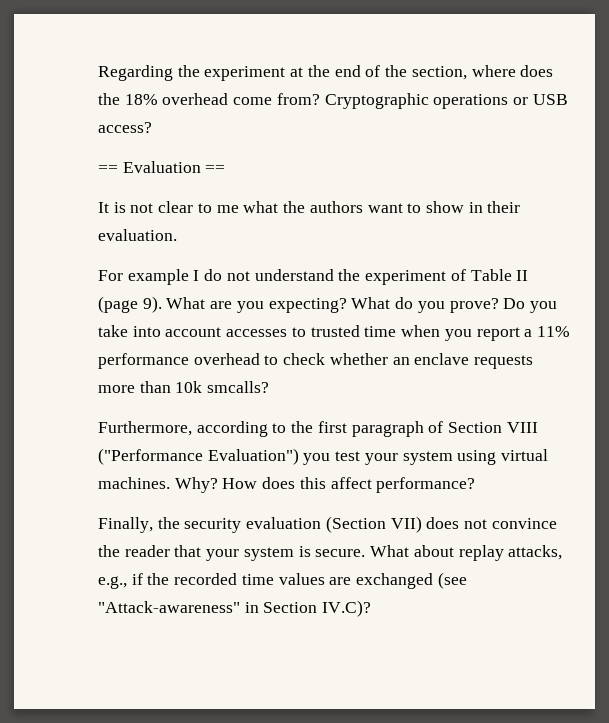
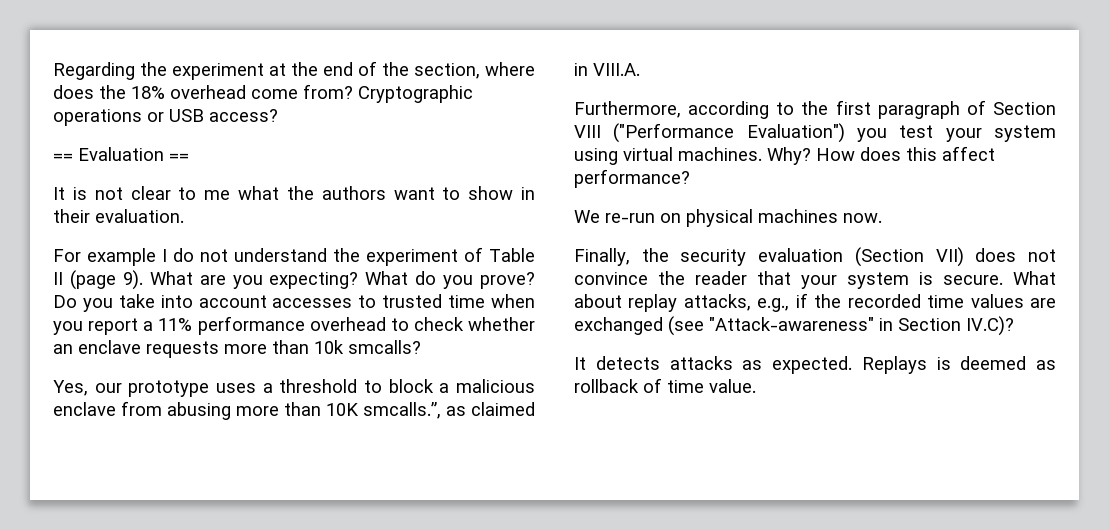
+ Yes, our prototype uses a threshold to block a malicious enclave from abusing more than 10K smcalls.”, as claimed in VIII.A.
+ We re-run on physical machines now.
+ It detects attacks as expected. Replays is deemed as rollback of time value.

